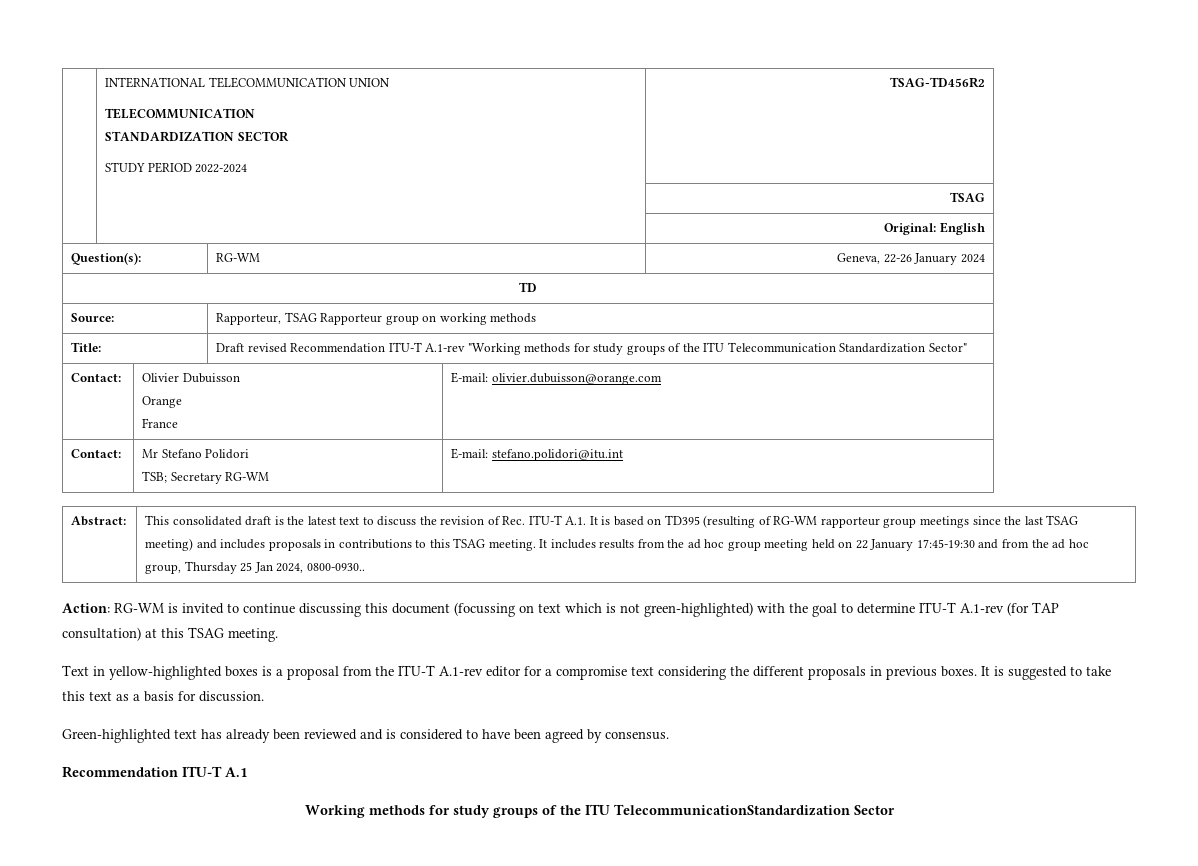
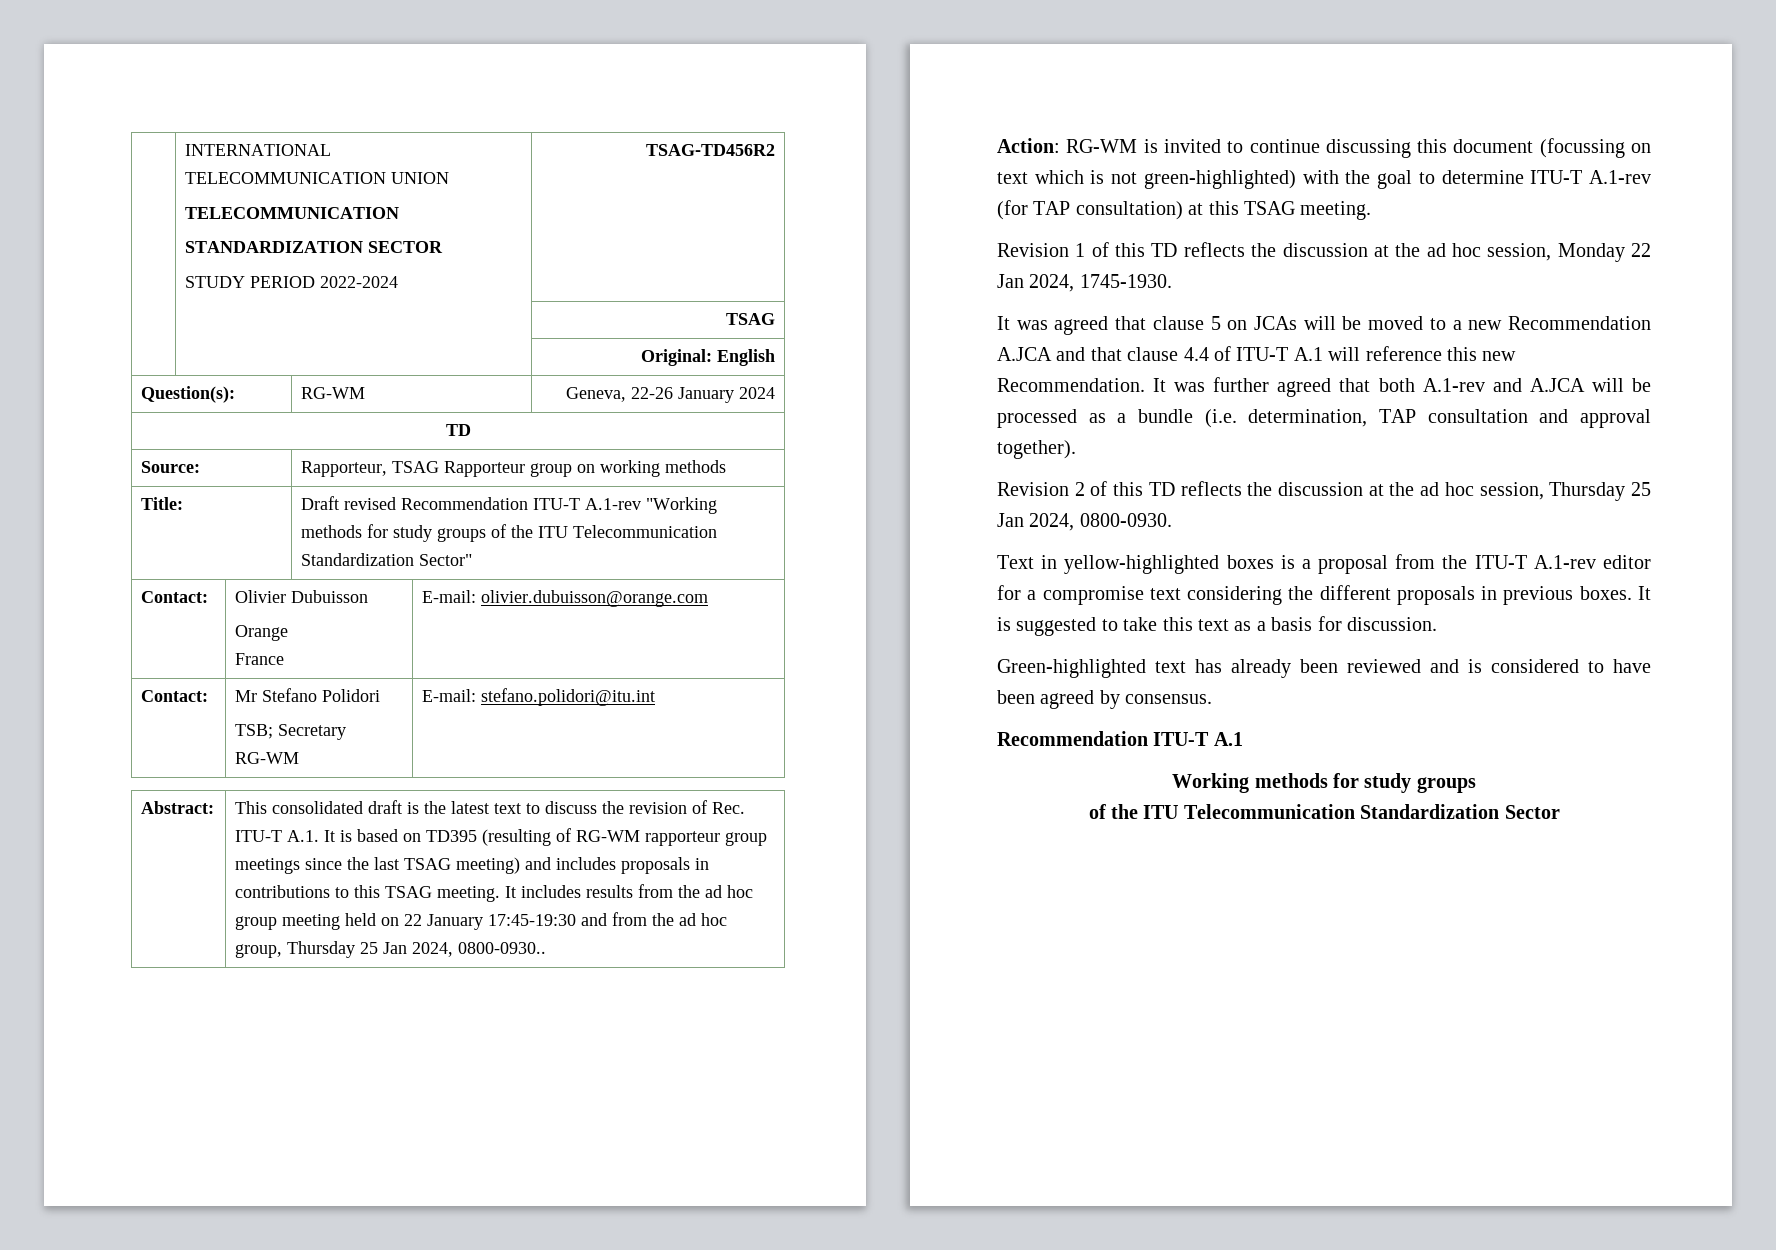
+ Revision 1 of this TD reflects the discussion at the ad hoc session, Monday 22 Jan 2024, 1745-1930.
+ It was agreed that clause 5 on JCAs will be moved to a new Recommendation A.JCA and that clause 4.4 of ITU-T A.1 will reference this new Recommendation. It was further agreed that both A.1-rev and A.JCA will be processed as a bundle (i.e. determination, TAP consultation and approval together).
+ Revision 2 of this TD reflects the discussion at the ad hoc session, Thursday 25 Jan 2024, 0800-0930.
- Working methods for study groups of the ITU TelecommunicationStandardization Sector
+ Working methods for study groups
+ of the ITU Telecommunication Standardization Sector

